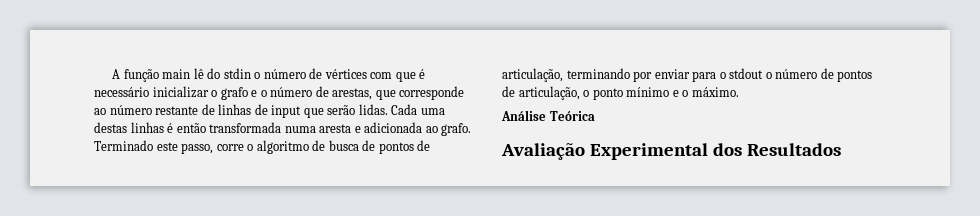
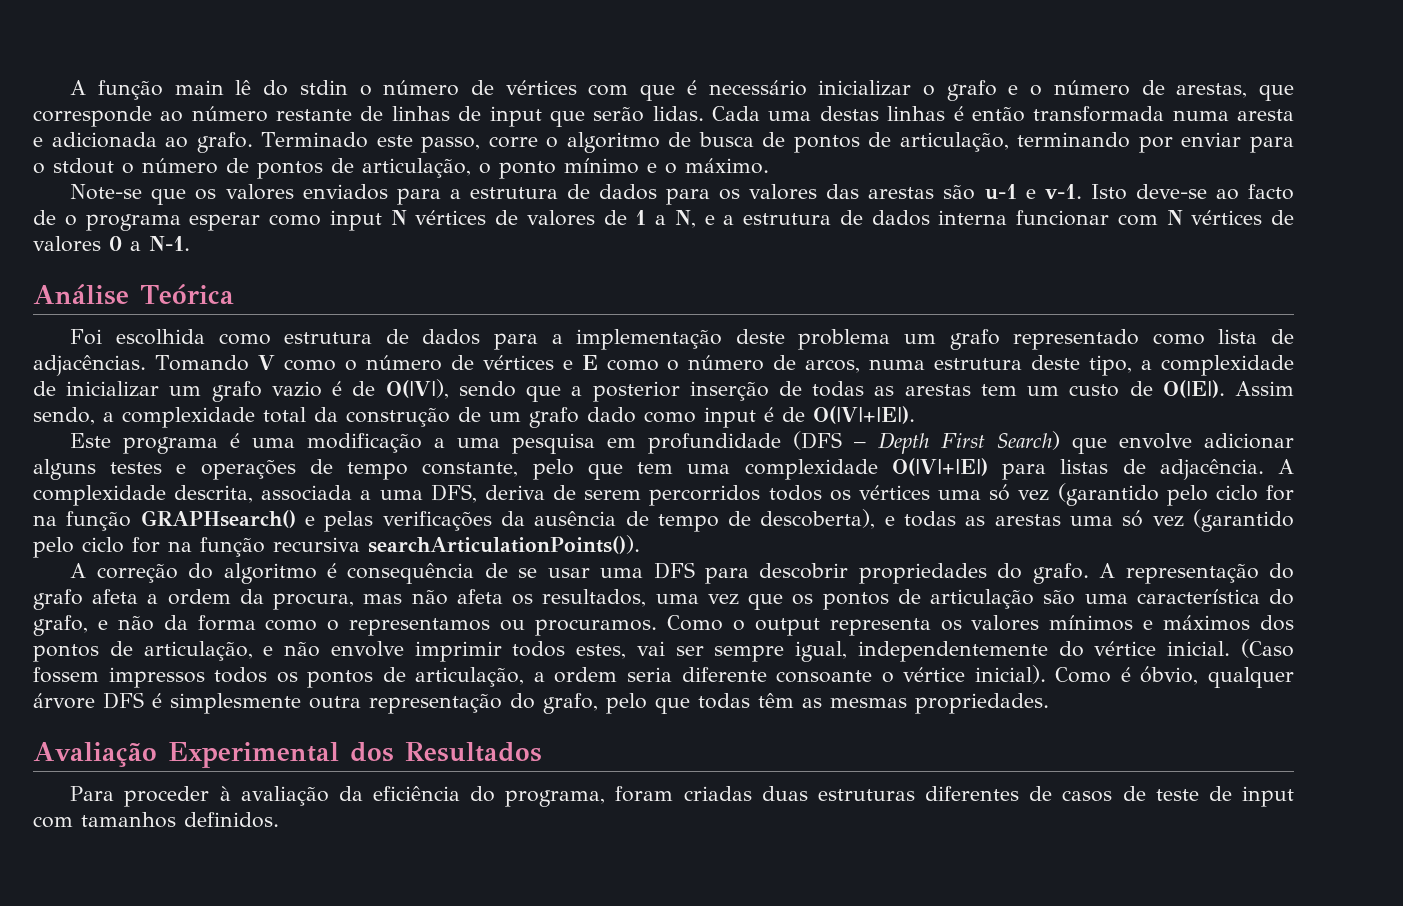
+ Note-se que os valores enviados para a estrutura de dados para os valores das arestas são u-1 e v-1. Isto deve-se ao facto de o programa esperar como input N vértices de valores de 1 a N, e a estrutura de dados interna funcionar com N vértices de valores 0 a N-1.
  Análise Teórica
+ Foi escolhida como estrutura de dados para a implementação deste problema um grafo representado como lista de adjacências. Tomando V como o número de vértices e E como o número de arcos, numa estrutura deste tipo, a complexidade de inicializar um grafo vazio é de O(|V|), sendo que a posterior inserção de todas as arestas tem um custo de O(|E|). Assim sendo, a complexidade total da construção de um grafo dado como input é de O(|V|+|E|).
+ Este programa é uma modificação a uma pesquisa em profundidade (DFS – Depth First Search) que envolve adicionar alguns testes e operações de tempo constante, pelo que tem uma complexidade O(|V|+|E|) para listas de adjacência. A complexidade descrita, associada a uma DFS, deriva de serem percorridos todos os vértices uma só vez (garantido pelo ciclo for na função GRAPHsearch() e pelas verificações da ausência de tempo de descoberta), e todas as arestas uma só vez (garantido pelo ciclo for na função recursiva searchArticulationPoints()).
+ A correção do algoritmo é consequência de se usar uma DFS para descobrir propriedades do grafo. A representação do grafo afeta a ordem da procura, mas não afeta os resultados, uma vez que os pontos de articulação são uma característica do grafo, e não da forma como o representamos ou procuramos. Como o output representa os valores mínimos e máximos dos pontos de articulação, e não envolve imprimir todos estes, vai ser sempre igual, independentemente do vértice inicial. (Caso fossem impressos todos os pontos de articulação, a ordem seria diferente consoante o vértice inicial). Como é óbvio, qualquer árvore DFS é simplesmente outra representação do grafo, pelo que todas têm as mesmas propriedades.
  Avaliação Experimental dos Resultados
+ Para proceder à avaliação da eficiência do programa, foram criadas duas estruturas diferentes de casos de teste de input com tamanhos definidos.

